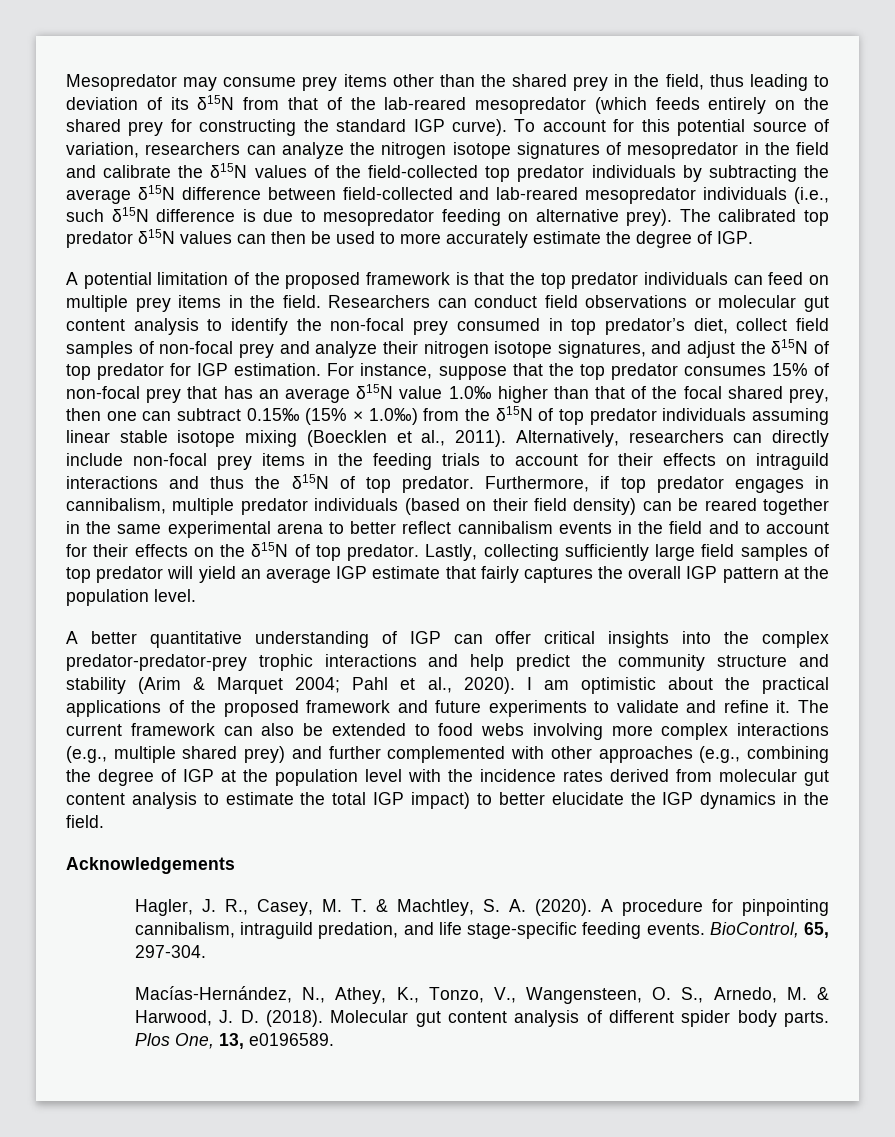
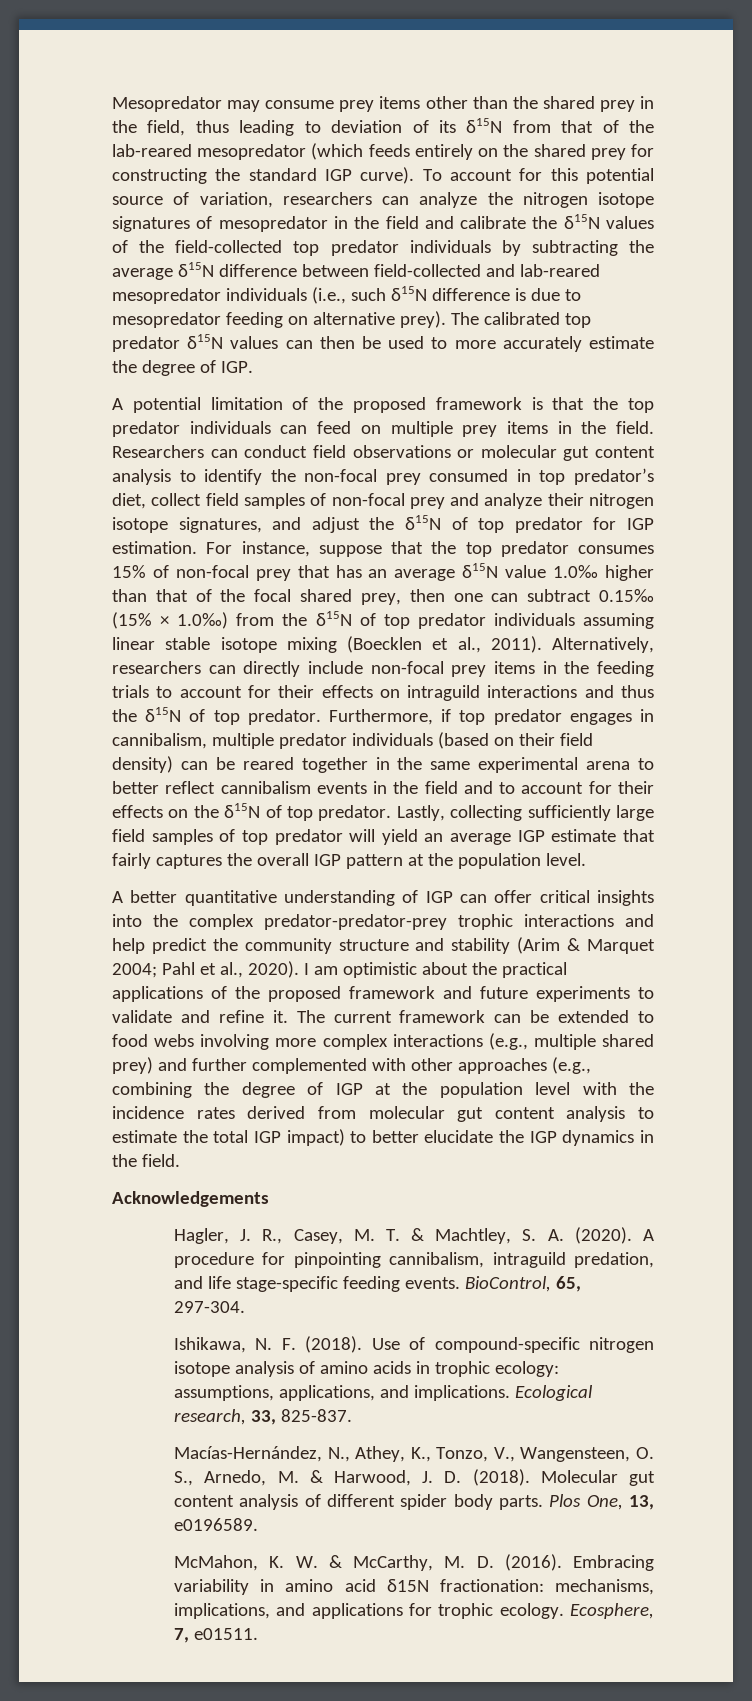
- The current framework can also be extended to food webs involving more complex interactions (e.g., multiple shared prey) and further complemented with other approaches (e.g., combining the degree of IGP at the population level with the incidence rates derived from molecular gut content analysis to estimate the total IGP impact) to better elucidate the IGP dynamics in the field.
+ The current framework can be extended to food webs involving more complex interactions (e.g., multiple shared prey) and further complemented with other approaches (e.g., combining the degree of IGP at the population level with the incidence rates derived from molecular gut content analysis to estimate the total IGP impact) to better elucidate the IGP dynamics in the field.
+ Ishikawa, N. F. (2018). Use of compound-specific nitrogen isotope analysis of amino acids in trophic ecology: assumptions, applications, and implications. Ecological research, 33, 825-837.
+ McMahon, K. W. & McCarthy, M. D. (2016). Embracing variability in amino acid δ15N fractionation: mechanisms, implications, and applications for trophic ecology. Ecosphere, 7, e01511.

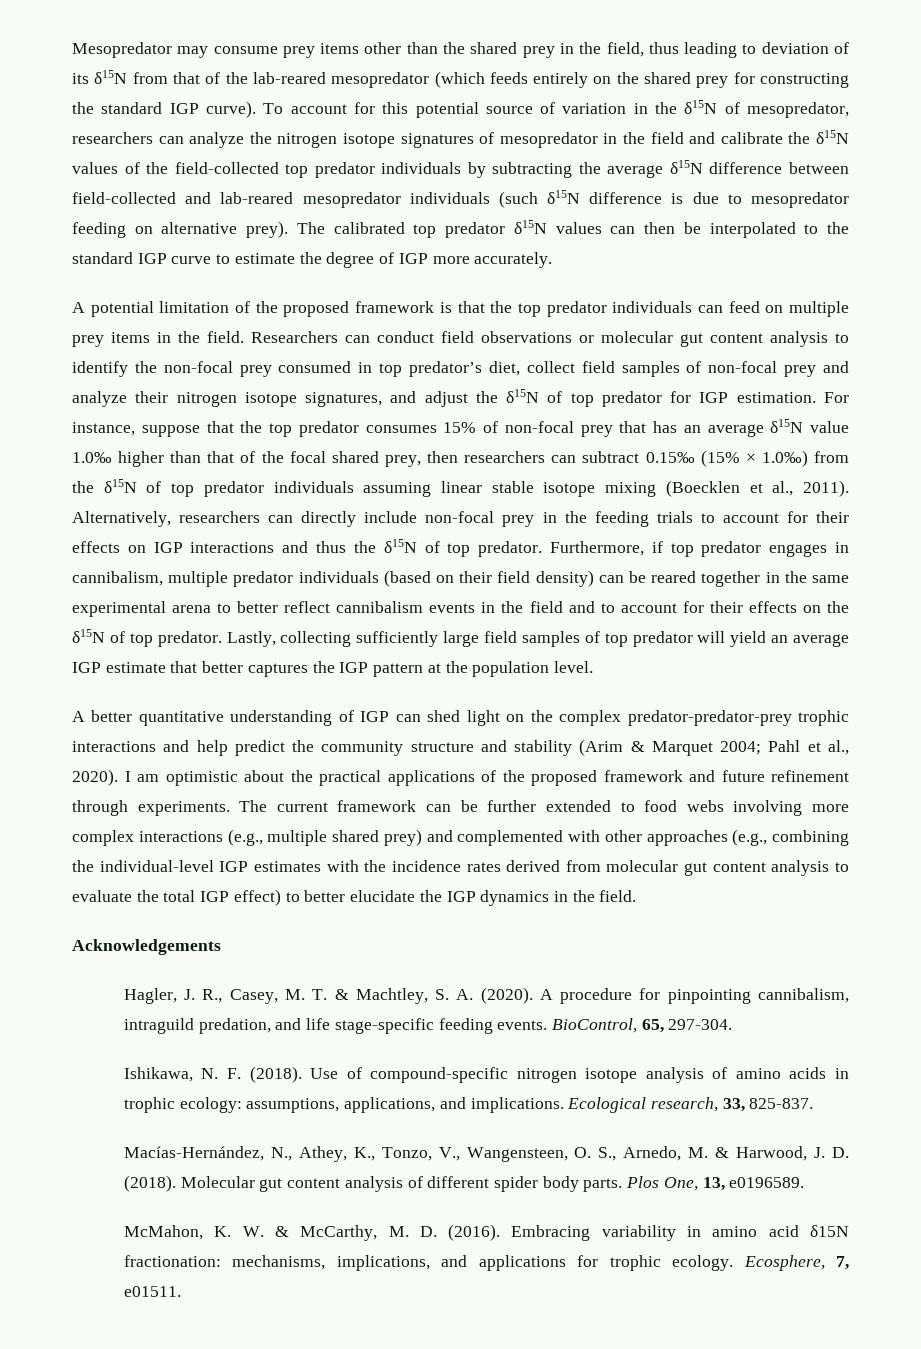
- To account for this potential source of variation, researchers can analyze the nitrogen isotope signatures of mesopredator in the field and calibrate the δ15N values of the field-collected top predator individuals by subtracting the average δ15N difference between field-collected and lab-reared mesopredator individuals (i.e., such δ15N difference is due to mesopredator feeding on alternative prey).
+ To account for this potential source of variation in the δ15N of mesopredator, researchers can analyze the nitrogen isotope signatures of mesopredator in the field and calibrate the δ15N values of the field-collected top predator individuals by subtracting the average δ15N difference between field-collected and lab-reared mesopredator individuals (such δ15N difference is due to mesopredator feeding on alternative prey).
- The calibrated top predator δ15N values can then be used to more accurately estimate the degree of IGP.
+ The calibrated top predator δ15N values can then be interpolated to the standard IGP curve to estimate the degree of IGP more accurately.
- For instance, suppose that the top predator consumes 15% of non-focal prey that has an average δ15N value 1.0‰ higher than that of the focal shared prey, then one can subtract 0.15‰ (15% × 1.0‰) from the δ15N of top predator individuals assuming linear stable isotope mixing (Boecklen et al., 2011).
+ For instance, suppose that the top predator consumes 15% of non-focal prey that has an average δ15N value 1.0‰ higher than that of the focal shared prey, then researchers can subtract 0.15‰ (15% × 1.0‰) from the δ15N of top predator individuals assuming linear stable isotope mixing (Boecklen et al., 2011).
- Alternatively, researchers can directly include non-focal prey items in the feeding trials to account for their effects on intraguild interactions and thus the δ15N of top predator.
+ Alternatively, researchers can directly include non-focal prey in the feeding trials to account for their effects on IGP interactions and thus the δ15N of top predator.
- Lastly, collecting sufficiently large field samples of top predator will yield an average IGP estimate that fairly captures the overall IGP pattern at the population level.
+ Lastly, collecting sufficiently large field samples of top predator will yield an average IGP estimate that better captures the IGP pattern at the population level.
- A better quantitative understanding of IGP can offer critical insights into the complex predator-predator-prey trophic interactions and help predict the community structure and stability (Arim & Marquet 2004; Pahl et al., 2020).
+ A better quantitative understanding of IGP can shed light on the complex predator-predator-prey trophic interactions and help predict the community structure and stability (Arim & Marquet 2004; Pahl et al., 2020).
- I am optimistic about the practical applications of the proposed framework and future experiments to validate and refine it.
+ I am optimistic about the practical applications of the proposed framework and future refinement through experiments.
- The current framework can be extended to food webs involving more complex interactions (e.g., multiple shared prey) and further complemented with other approaches (e.g., combining the degree of IGP at the population level with the incidence rates derived from molecular gut content analysis to estimate the total IGP impact) to better elucidate the IGP dynamics in the field.
+ The current framework can be further extended to food webs involving more complex interactions (e.g., multiple shared prey) and complemented with other approaches (e.g., combining the individual-level IGP estimates with the incidence rates derived from molecular gut content analysis to evaluate the total IGP effect) to better elucidate the IGP dynamics in the field.

